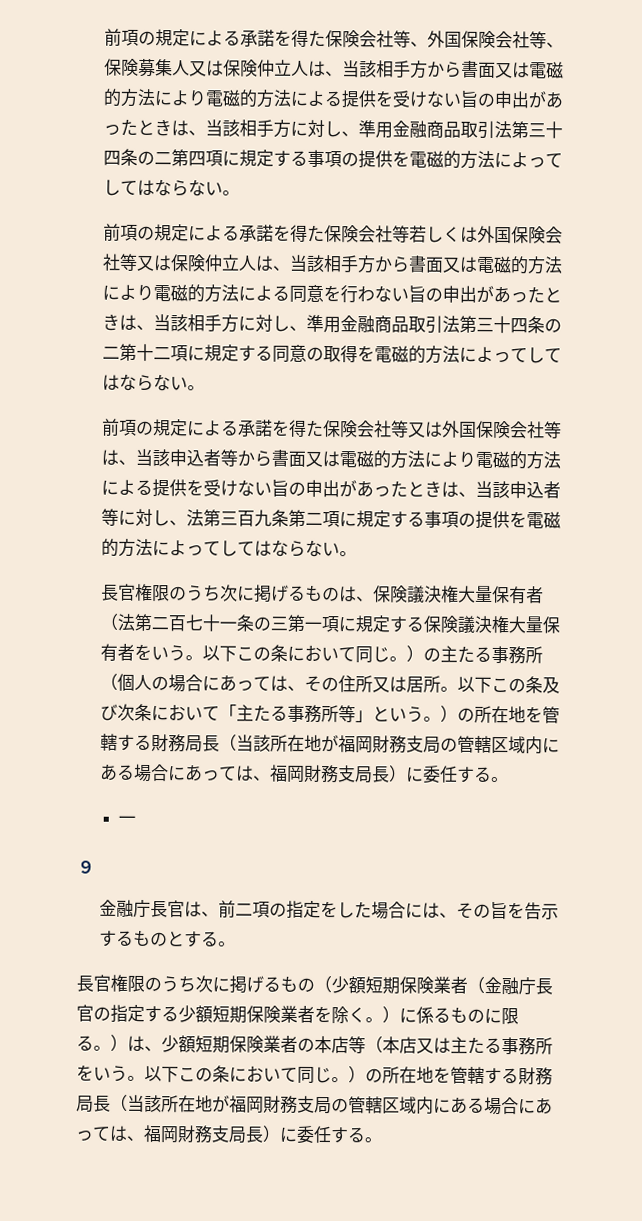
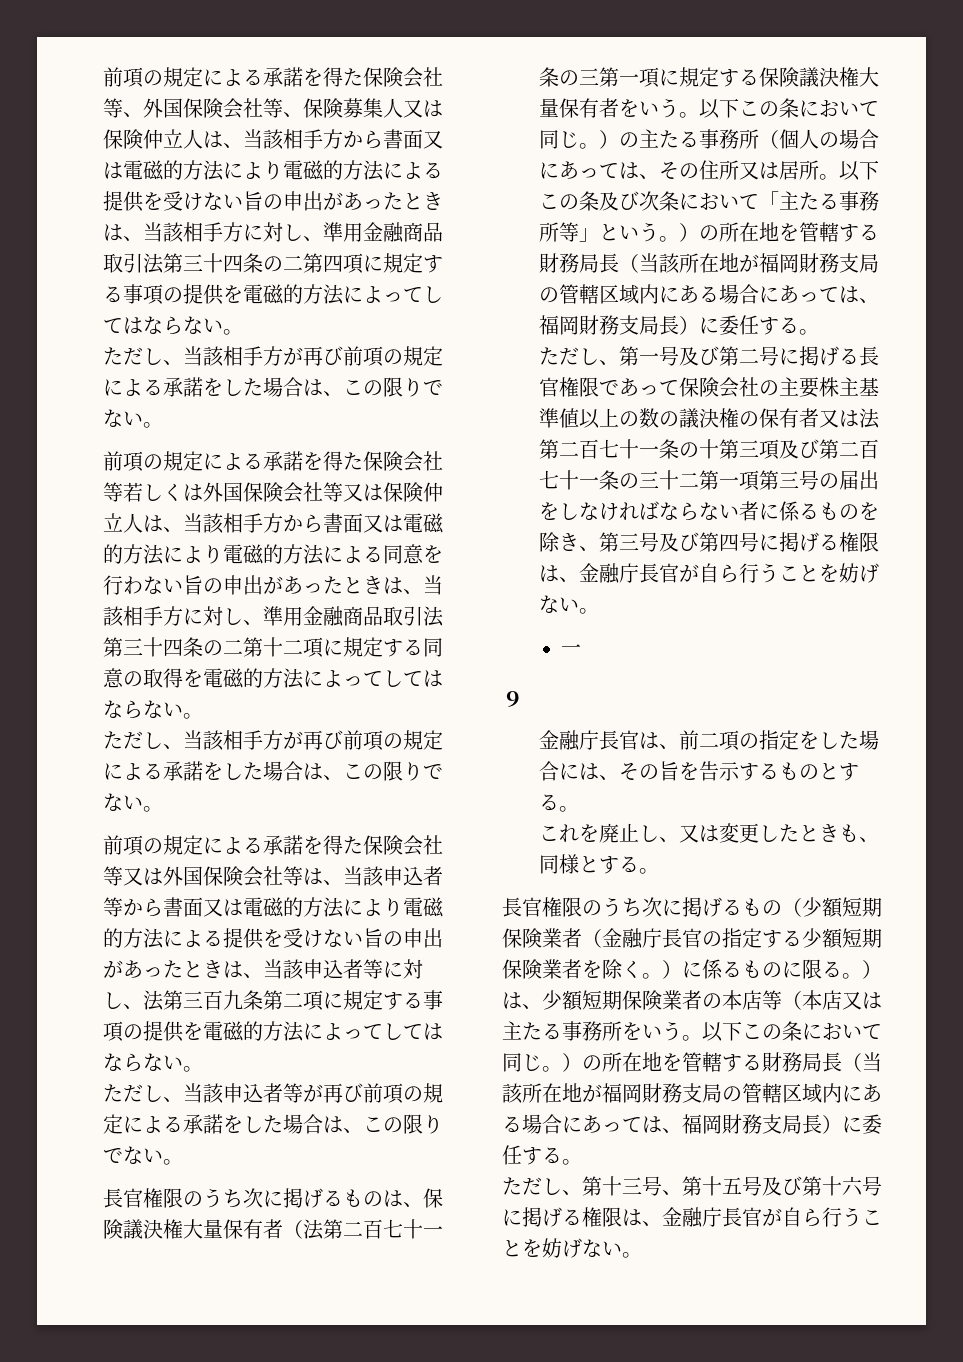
  前項の規定による承諾を得た保険会社等、外国保険会社等、保険募集人又は保険仲立人は、当該相手方から書面又は電磁的方法により電磁的方法による提供を受けない旨の申出があったときは、当該相手方に対し、準用金融商品取引法第三十四条の二第四項に規定する事項の提供を電磁的方法によってしてはならない。
+ ただし、当該相手方が再び前項の規定による承諾をした場合は、この限りでない。
  前項の規定による承諾を得た保険会社等若しくは外国保険会社等又は保険仲立人は、当該相手方から書面又は電磁的方法により電磁的方法による同意を行わない旨の申出があったときは、当該相手方に対し、準用金融商品取引法第三十四条の二第十二項に規定する同意の取得を電磁的方法によってしてはならない。
+ ただし、当該相手方が再び前項の規定による承諾をした場合は、この限りでない。
+ ただし、当該申込者等が再び前項の規定による承諾をした場合は、この限りでない。
+ ただし、第一号及び第二号に掲げる長官権限であって保険会社の主要株主基準値以上の数の議決権の保有者又は法第二百七十一条の十第三項及び第二百七十一条の三十二第一項第三号の届出をしなければならない者に係るものを除き、第三号及び第四号に掲げる権限は、金融庁長官が自ら行うことを妨げない。
+ これを廃止し、又は変更したときも、同様とする。
+ ただし、第十三号、第十五号及び第十六号に掲げる権限は、金融庁長官が自ら行うことを妨げない。

